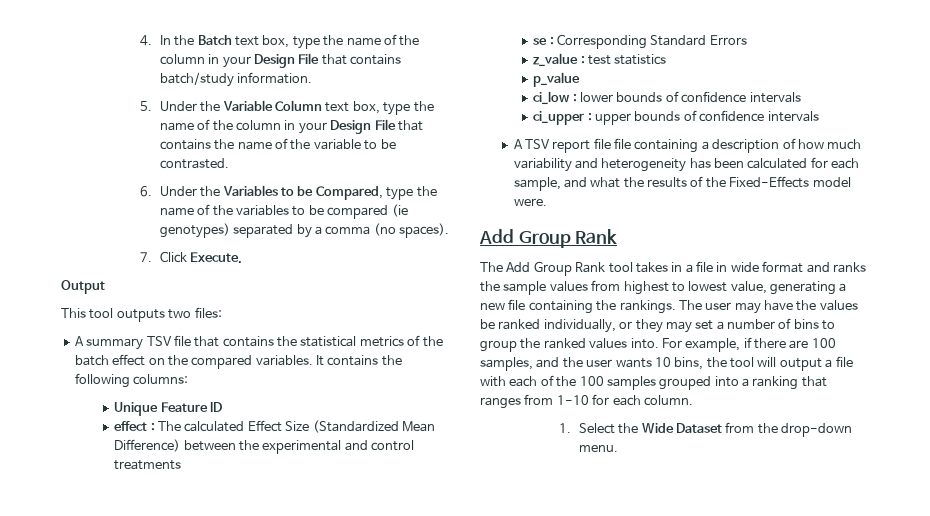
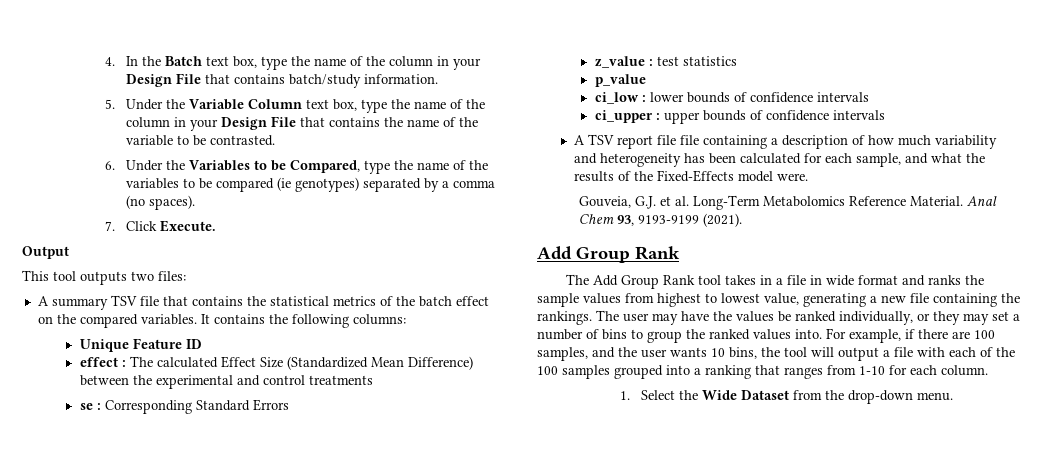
+ Gouveia, G.J. et al. Long-Term Metabolomics Reference Material. Anal Chem 93, 9193-9199 (2021).

